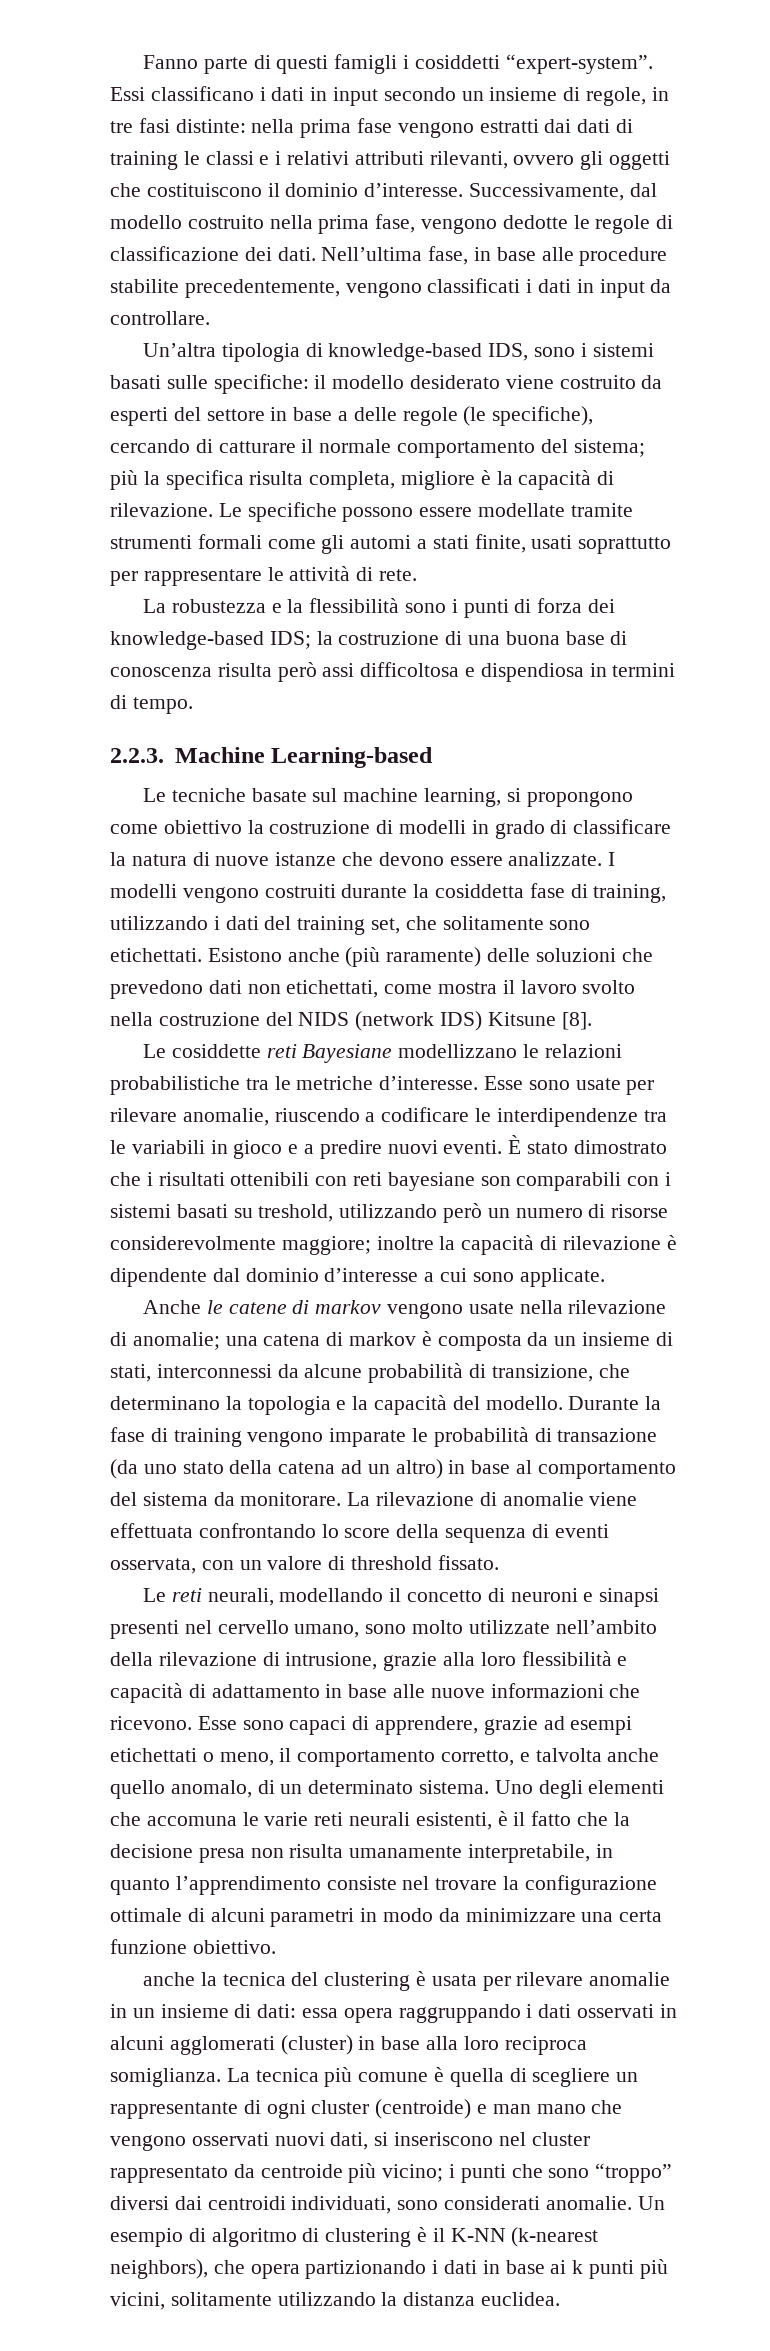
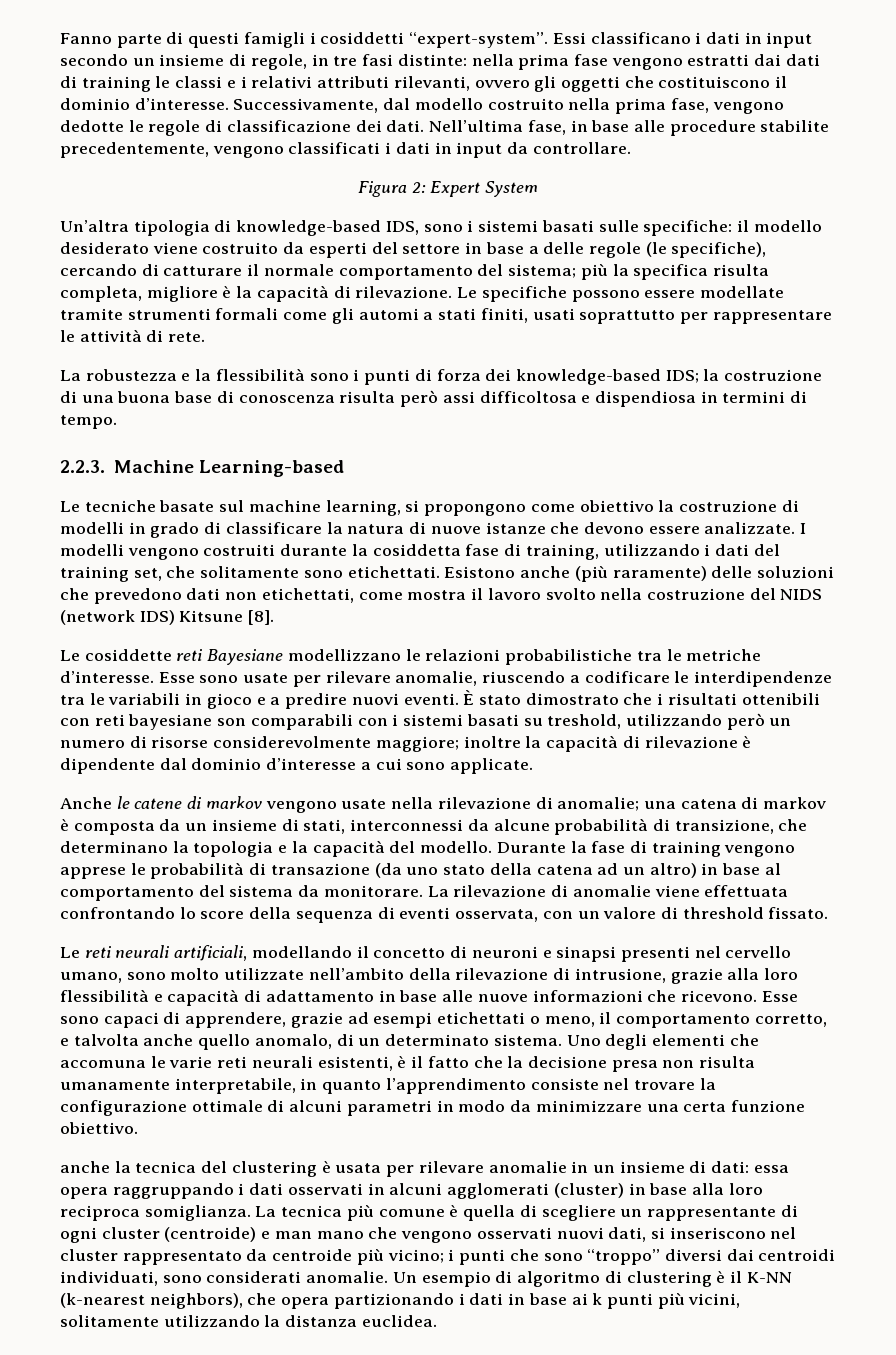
+ Figura 2: Expert System
- Le specifiche possono essere modellate tramite strumenti formali come gli automi a stati finite, usati soprattutto per rappresentare le attività di rete.
+ Le specifiche possono essere modellate tramite strumenti formali come gli automi a stati finiti, usati soprattutto per rappresentare le attività di rete.
- Durante la fase di training vengono imparate le probabilità di transazione (da uno stato della catena ad un altro) in base al comportamento del sistema da monitorare.
+ Durante la fase di training vengono apprese le probabilità di transazione (da uno stato della catena ad un altro) in base al comportamento del sistema da monitorare.
- Le reti neurali, modellando il concetto di neuroni e sinapsi presenti nel cervello umano, sono molto utilizzate nell’ambito della rilevazione di intrusione, grazie alla loro flessibilità e capacità di adattamento in base alle nuove informazioni che ricevono.
+ Le reti neurali artificiali, modellando il concetto di neuroni e sinapsi presenti nel cervello umano, sono molto utilizzate nell’ambito della rilevazione di intrusione, grazie alla loro flessibilità e capacità di adattamento in base alle nuove informazioni che ricevono.

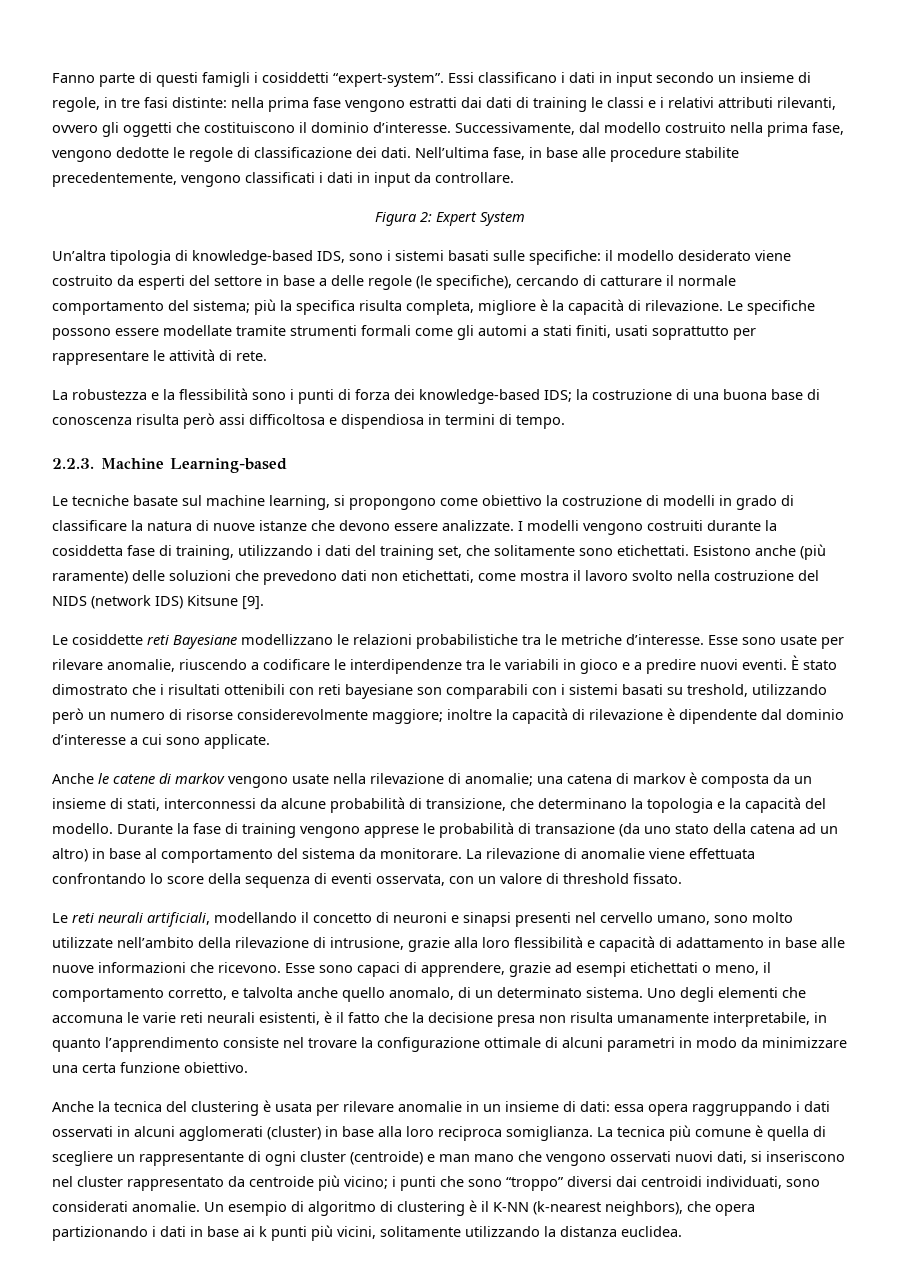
- Esistono anche (più raramente) delle soluzioni che prevedono dati non etichettati, come mostra il lavoro svolto nella costruzione del NIDS (network IDS) Kitsune [8].
+ Esistono anche (più raramente) delle soluzioni che prevedono dati non etichettati, come mostra il lavoro svolto nella costruzione del NIDS (network IDS) Kitsune [9].
- anche la tecnica del clustering è usata per rilevare anomalie in un insieme di dati: essa opera raggruppando i dati osservati in alcuni agglomerati (cluster) in base alla loro reciproca somiglianza.
+ Anche la tecnica del clustering è usata per rilevare anomalie in un insieme di dati: essa opera raggruppando i dati osservati in alcuni agglomerati (cluster) in base alla loro reciproca somiglianza.

